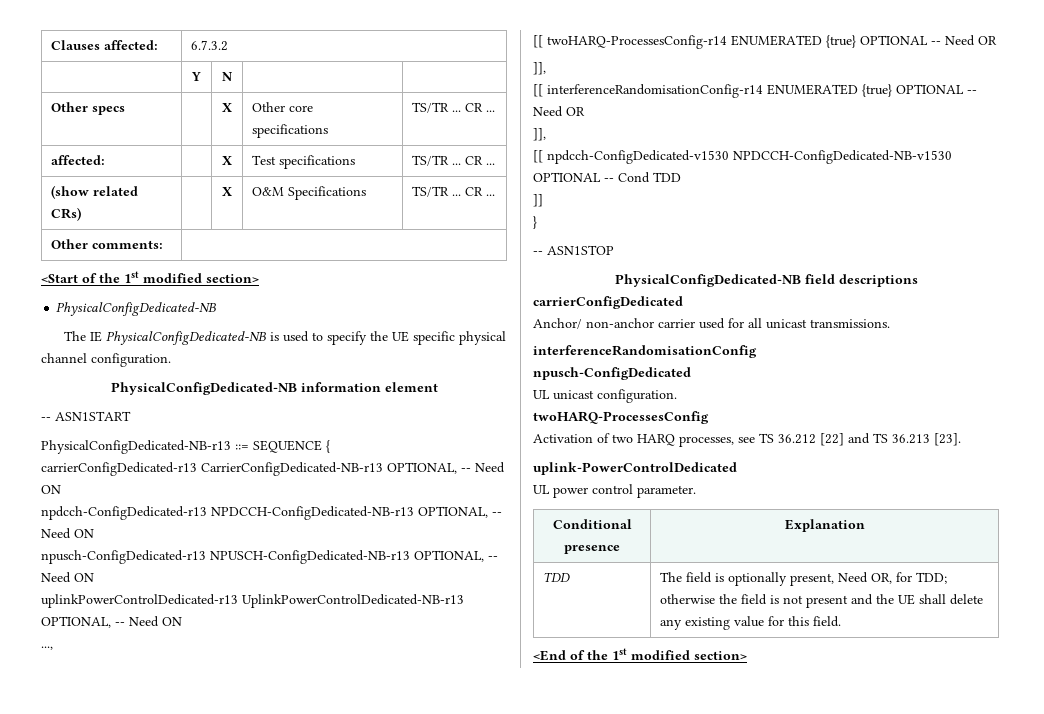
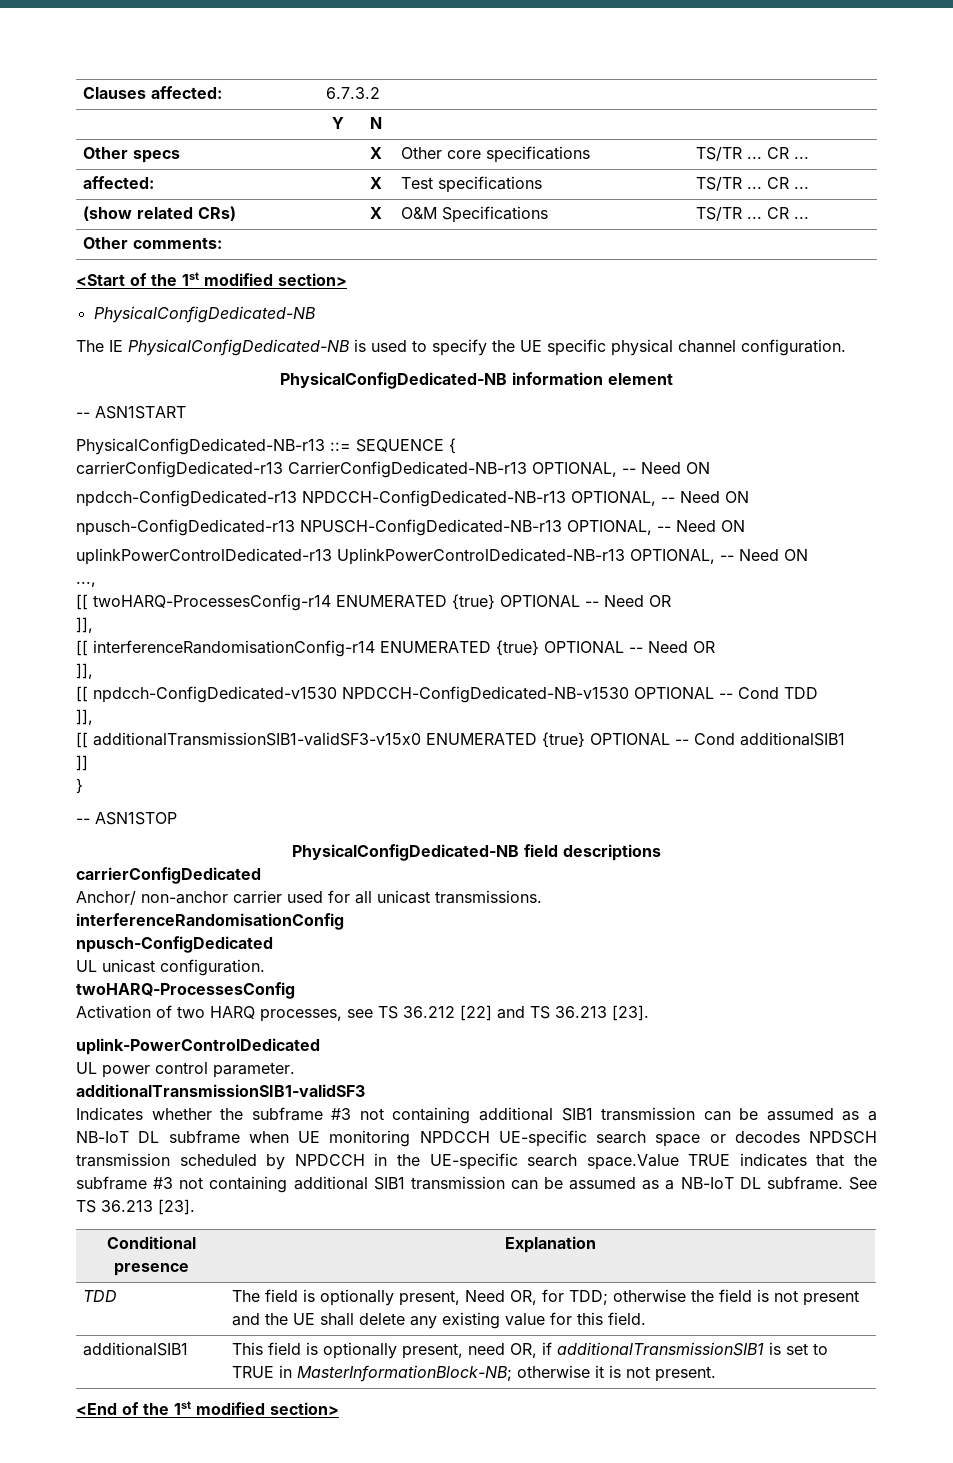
  [[ npdcch-ConfigDedicated-v1530 NPDCCH-ConfigDedicated-NB-v1530 OPTIONAL -- Cond TDD
+ ]],
+ [[ additionalTransmissionSIB1-validSF3-v15x0 ENUMERATED {true} OPTIONAL -- Cond additionalSIB1
+ additionalTransmissionSIB1-validSF3
+ Indicates whether the subframe #3 not containing additional SIB1 transmission can be assumed as a NB-IoT DL subframe when UE monitoring NPDCCH UE-specific search space or decodes NPDSCH transmission scheduled by NPDCCH in the UE-specific search space.Value TRUE indicates that the subframe #3 not containing additional SIB1 transmission can be assumed as a NB-IoT DL subframe. See TS 36.213 [23].
+ additionalSIB1 | This field is optionally present, need OR, if additionalTransmissionSIB1 is set to TRUE in MasterInformationBlock-NB; otherwise it is not present.

